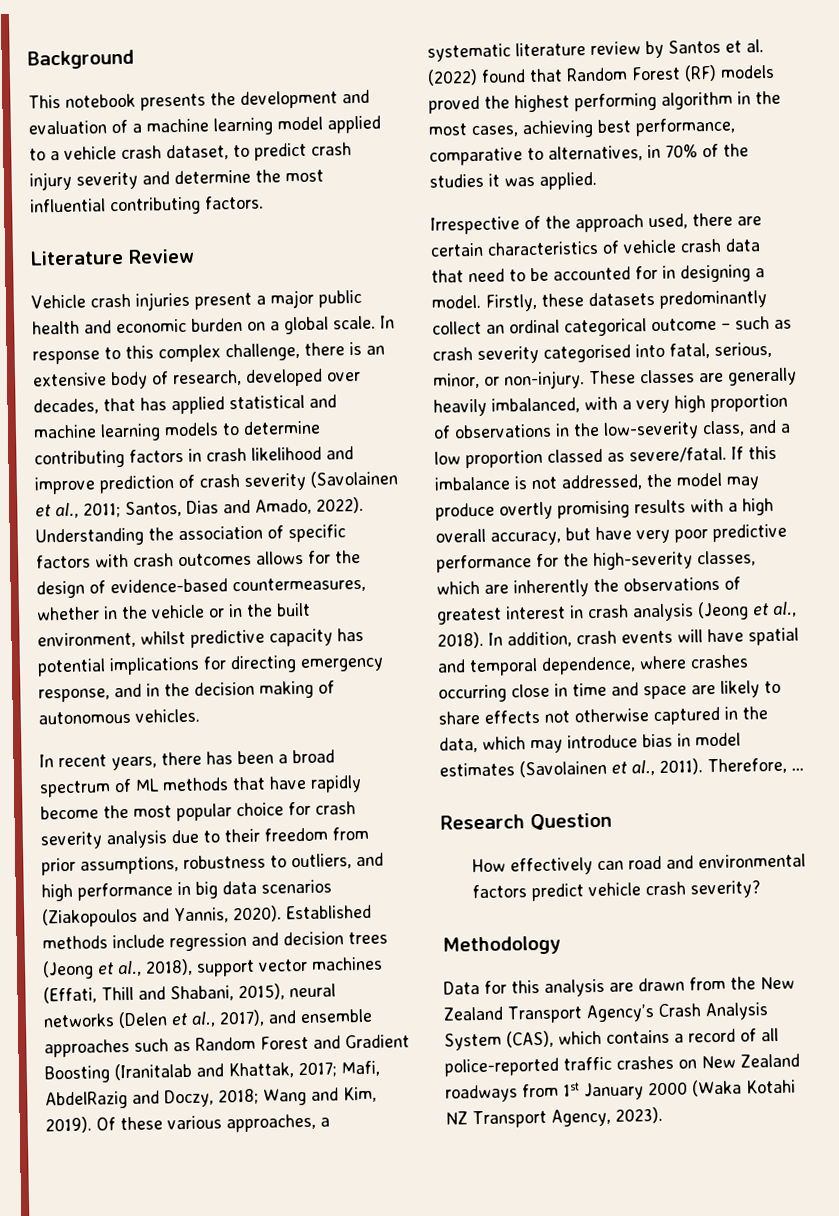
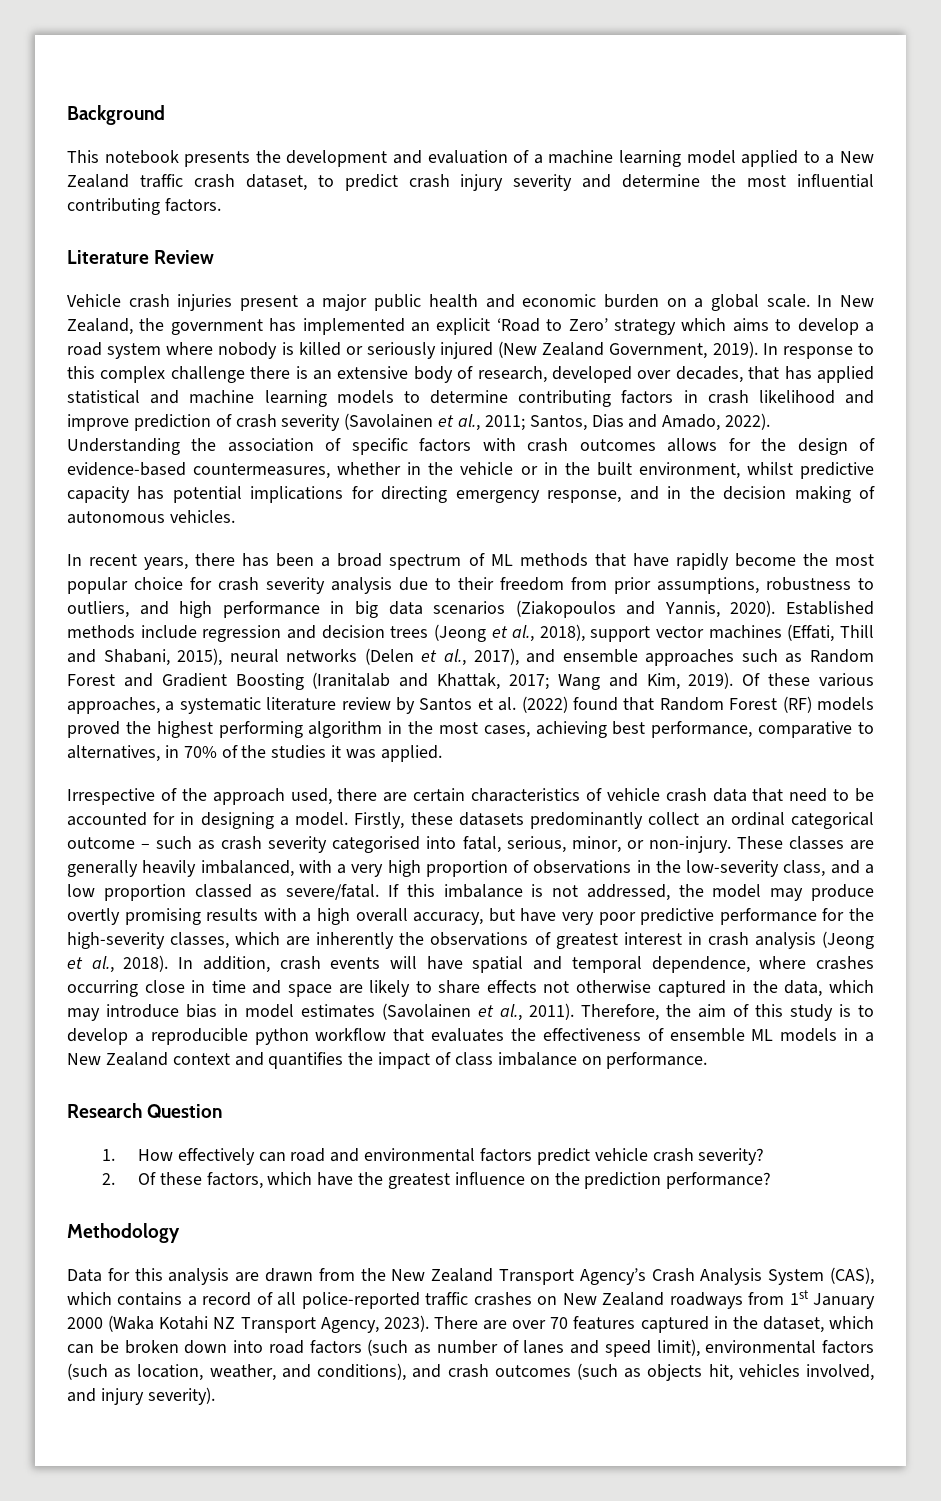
- This notebook presents the development and evaluation of a machine learning model applied to a vehicle crash dataset, to predict crash injury severity and determine the most influential contributing factors.
+ This notebook presents the development and evaluation of a machine learning model applied to a New Zealand traffic crash dataset, to predict crash injury severity and determine the most influential contributing factors.
- In response to this complex challenge, there is an extensive body of research, developed over decades, that has applied statistical and machine learning models to determine contributing factors in crash likelihood and improve prediction of crash severity (Savolainen et al., 2011; Santos, Dias and Amado, 2022).
+ In New Zealand, the government has implemented an explicit ‘Road to Zero’ strategy which aims to develop a road system where nobody is killed or seriously injured (New Zealand Government, 2019). In response to this complex challenge there is an extensive body of research, developed over decades, that has applied statistical and machine learning models to determine contributing factors in crash likelihood and improve prediction of crash severity (Savolainen et al., 2011; Santos, Dias and Amado, 2022).
- Established methods include regression and decision trees (Jeong et al., 2018), support vector machines (Effati, Thill and Shabani, 2015), neural networks (Delen et al., 2017), and ensemble approaches such as Random Forest and Gradient Boosting (Iranitalab and Khattak, 2017; Mafi, AbdelRazig and Doczy, 2018; Wang and Kim, 2019).
+ Established methods include regression and decision trees (Jeong et al., 2018), support vector machines (Effati, Thill and Shabani, 2015), neural networks (Delen et al., 2017), and ensemble approaches such as Random Forest and Gradient Boosting (Iranitalab and Khattak, 2017; Wang and Kim, 2019).
- Therefore, …
+ Therefore, the aim of this study is to develop a reproducible python workflow that evaluates the effectiveness of ensemble ML models in a New Zealand context and quantifies the impact of class imbalance on performance.
- How effectively can road and environmental factors predict vehicle crash severity?
+ 1. How effectively can road and environmental factors predict vehicle crash severity?
+ 2. Of these factors, which have the greatest influence on the prediction performance?
+ There are over 70 features captured in the dataset, which can be broken down into road factors (such as number of lanes and speed limit), environmental factors (such as location, weather, and conditions), and crash outcomes (such as objects hit, vehicles involved, and injury severity).

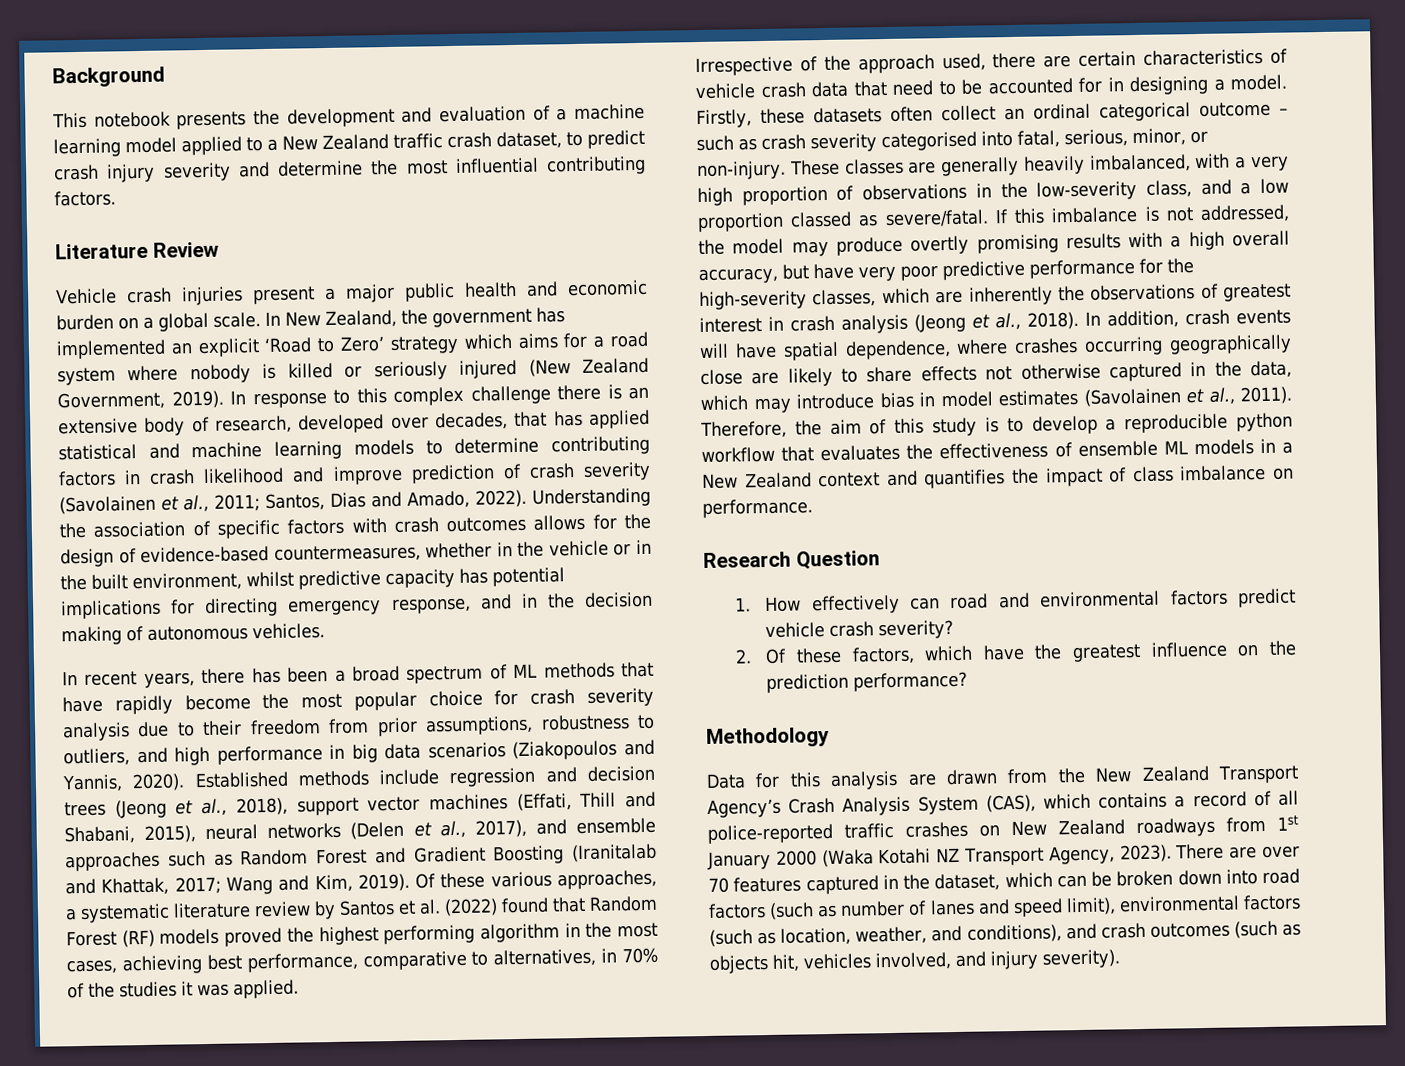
- In New Zealand, the government has implemented an explicit ‘Road to Zero’ strategy which aims to develop a road system where nobody is killed or seriously injured (New Zealand Government, 2019).
+ In New Zealand, the government has implemented an explicit ‘Road to Zero’ strategy which aims for a road system where nobody is killed or seriously injured (New Zealand Government, 2019).
- Firstly, these datasets predominantly collect an ordinal categorical outcome – such as crash severity categorised into fatal, serious, minor, or non-injury.
+ Firstly, these datasets often collect an ordinal categorical outcome – such as crash severity categorised into fatal, serious, minor, or non-injury.
- In addition, crash events will have spatial and temporal dependence, where crashes occurring close in time and space are likely to share effects not otherwise captured in the data, which may introduce bias in model estimates (Savolainen et al., 2011).
+ In addition, crash events will have spatial dependence, where crashes occurring geographically close are likely to share effects not otherwise captured in the data, which may introduce bias in model estimates (Savolainen et al., 2011).

